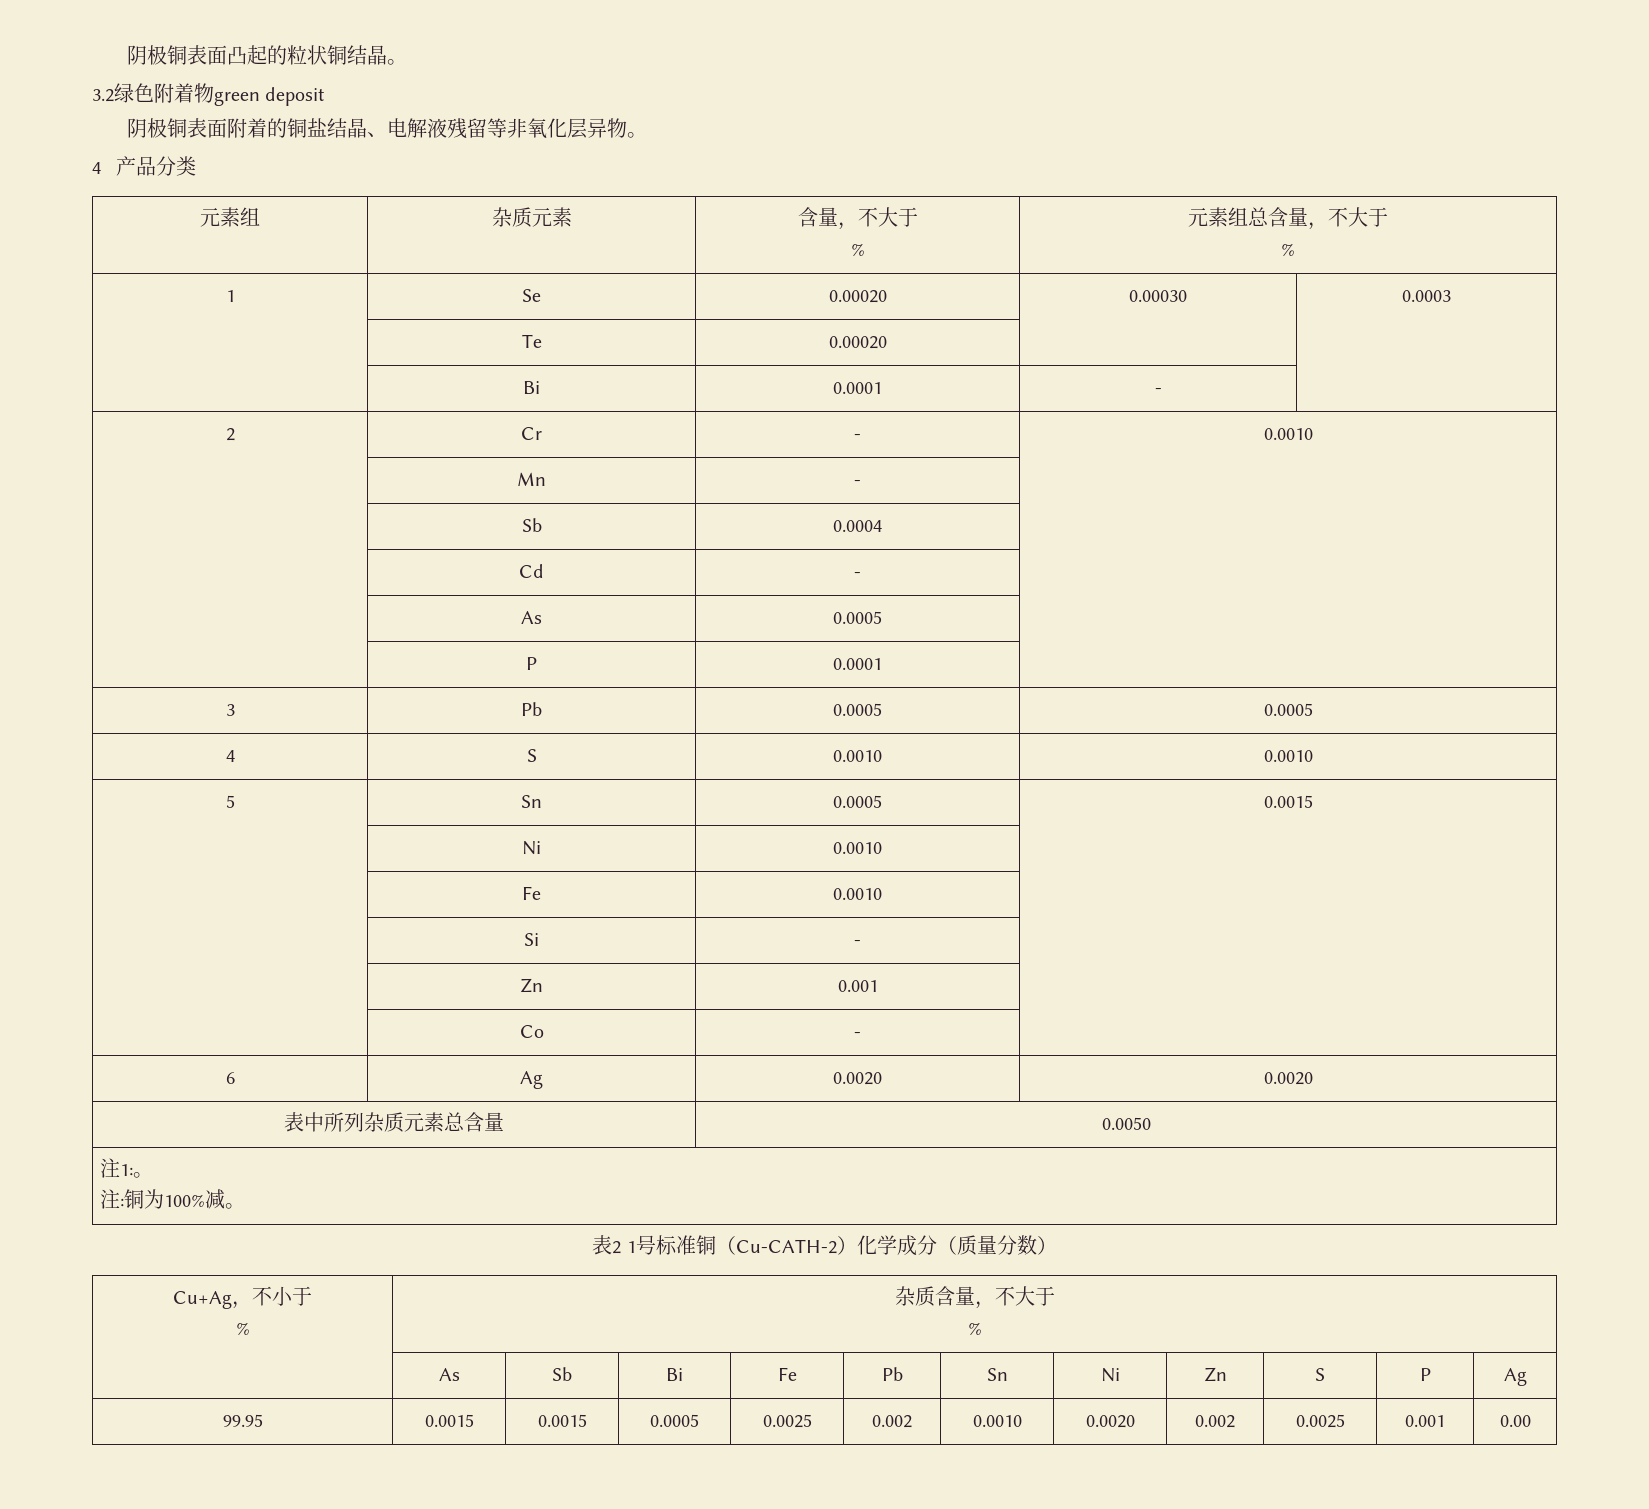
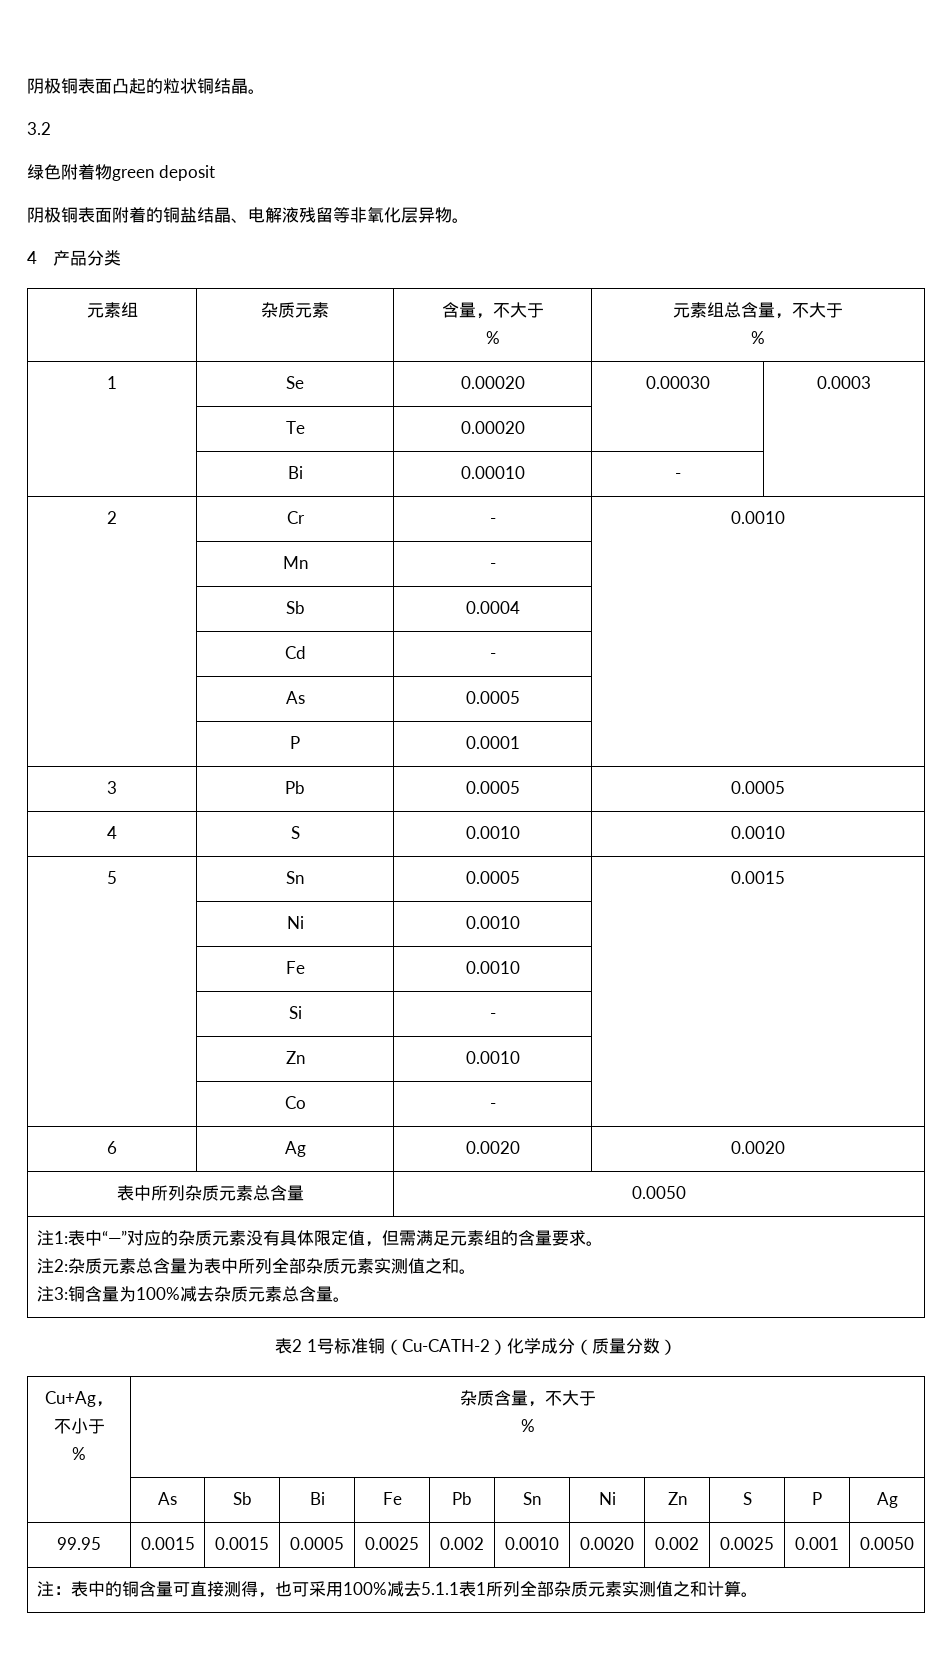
- 3.2绿色附着物green deposit
+ 3.2
+ 绿色附着物green deposit
- | Bi | 0.0001 | - |
+ | Bi | 0.00010 | - |
- | Zn | 0.001 |
+ | Zn | 0.0010 |
- 注1:。
- 注:铜为100%减。
+ 注1:表中“—”对应的杂质元素没有具体限定值，但需满足元素组的含量要求。
+ 注2:杂质元素总含量为表中所列全部杂质元素实测值之和。
+ 注3:铜含量为100%减去杂质元素总含量。
- 99.95 | 0.0015 | 0.0015 | 0.0005 | 0.0025 | 0.002 | 0.0010 | 0.0020 | 0.002 | 0.0025 | 0.001 | 0.00
+ 99.95 | 0.0015 | 0.0015 | 0.0005 | 0.0025 | 0.002 | 0.0010 | 0.0020 | 0.002 | 0.0025 | 0.001 | 0.0050
+ 注：表中的铜含量可直接测得，也可采用100%减去5.1.1表1所列全部杂质元素实测值之和计算。

